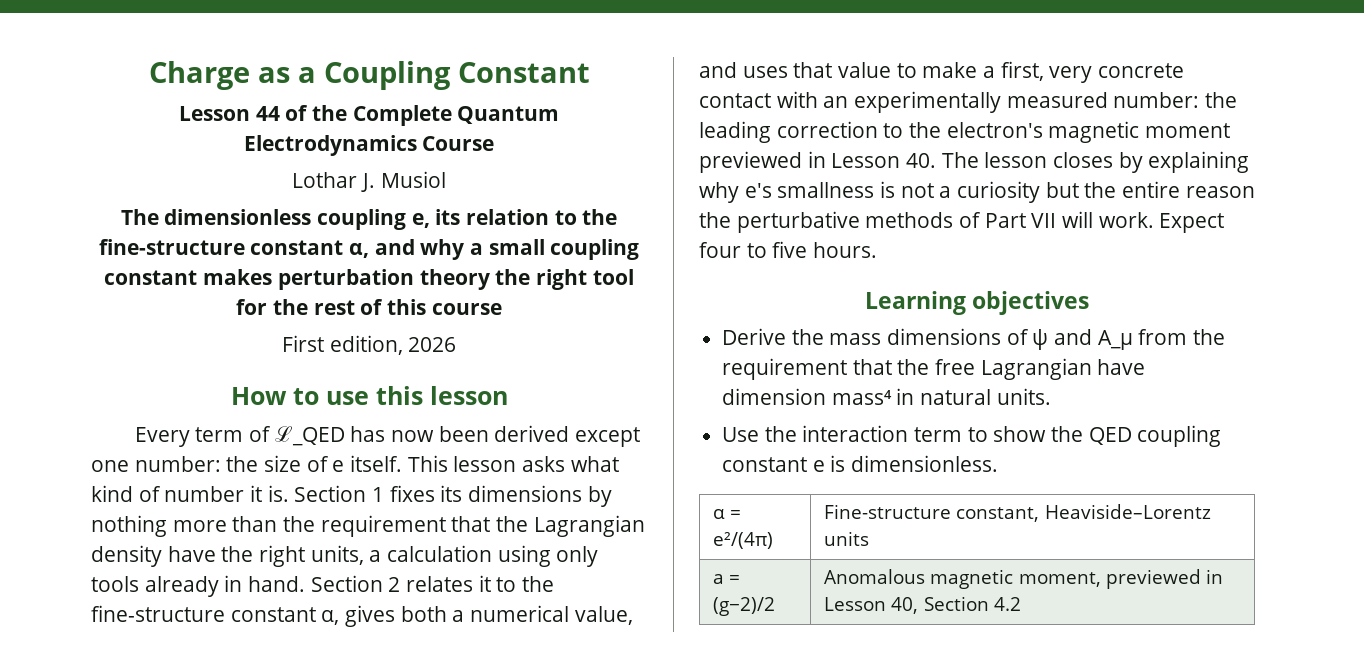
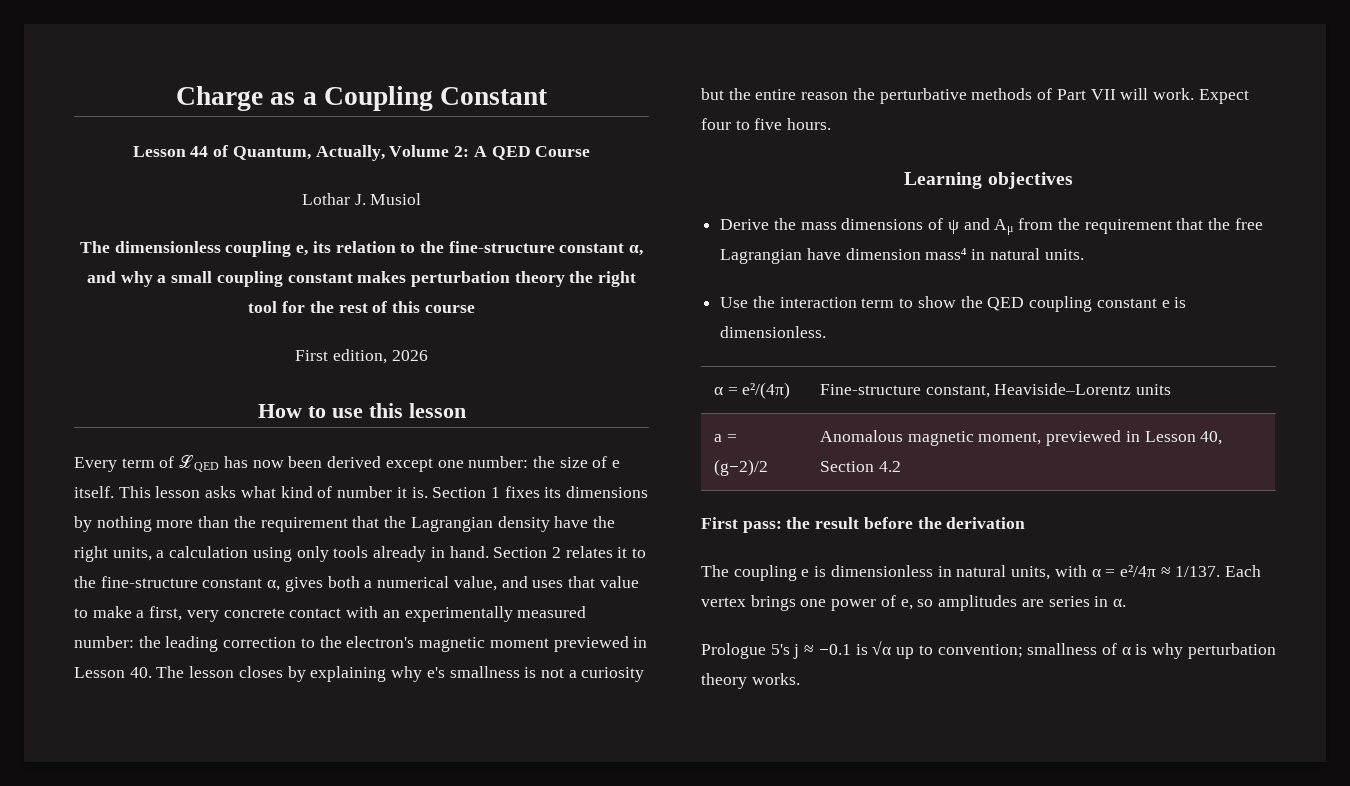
- Lesson 44 of the Complete Quantum Electrodynamics Course
+ Lesson 44 of Quantum, Actually, Volume 2: A QED Course
- Every term of ℒ_QED has now been derived except one number: the size of e itself.
+ Every term of ℒQED has now been derived except one number: the size of e itself.
- Derive the mass dimensions of ψ and A_μ from the requirement that the free Lagrangian have dimension mass⁴ in natural units.
+ Derive the mass dimensions of ψ and Aμ from the requirement that the free Lagrangian have dimension mass⁴ in natural units.
+ First pass: the result before the derivation
+ The coupling e is dimensionless in natural units, with α = e²/4π ≈ 1/137. Each vertex brings one power of e, so amplitudes are series in α.
+ Prologue 5's j ≈ −0.1 is √α up to convention; smallness of α is why perturbation theory works.

